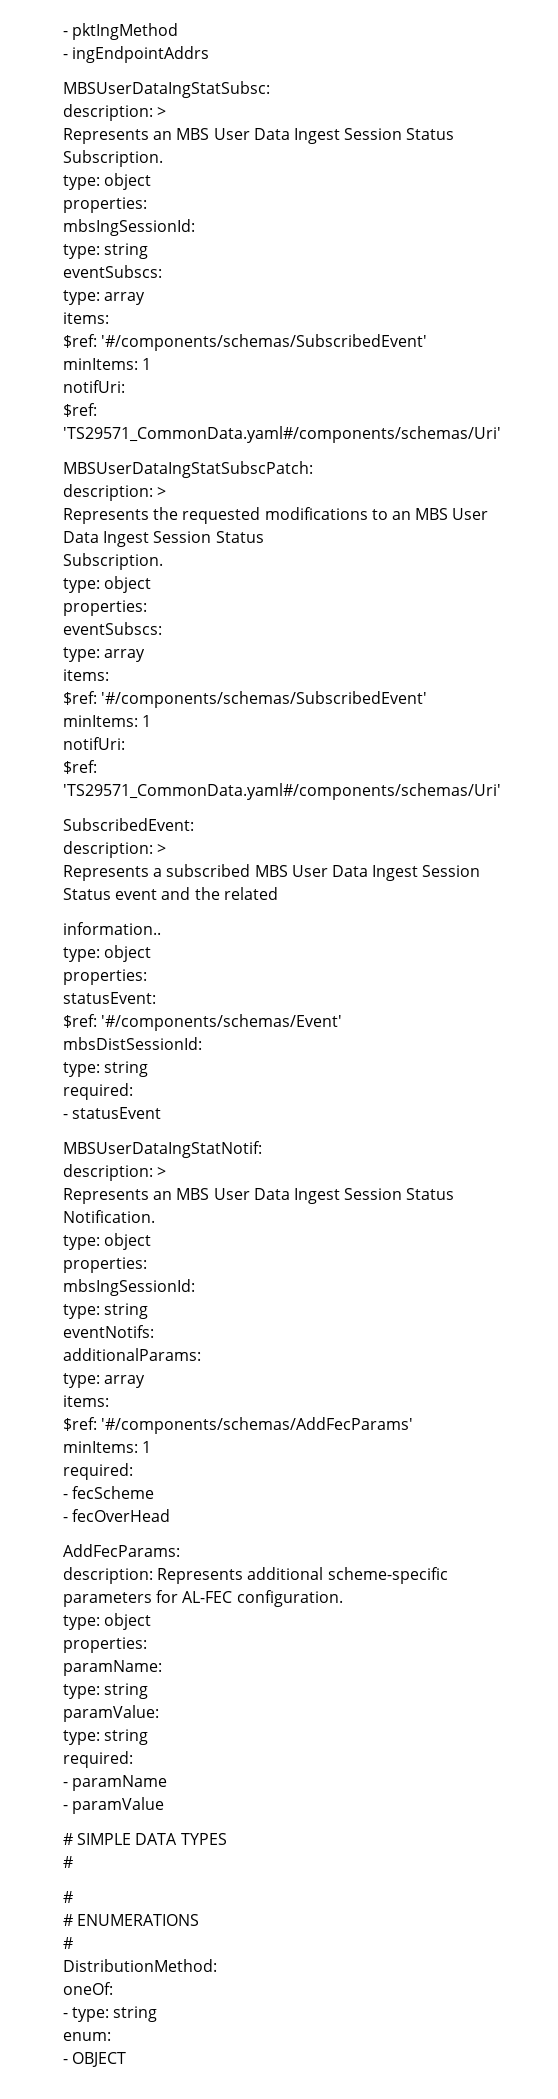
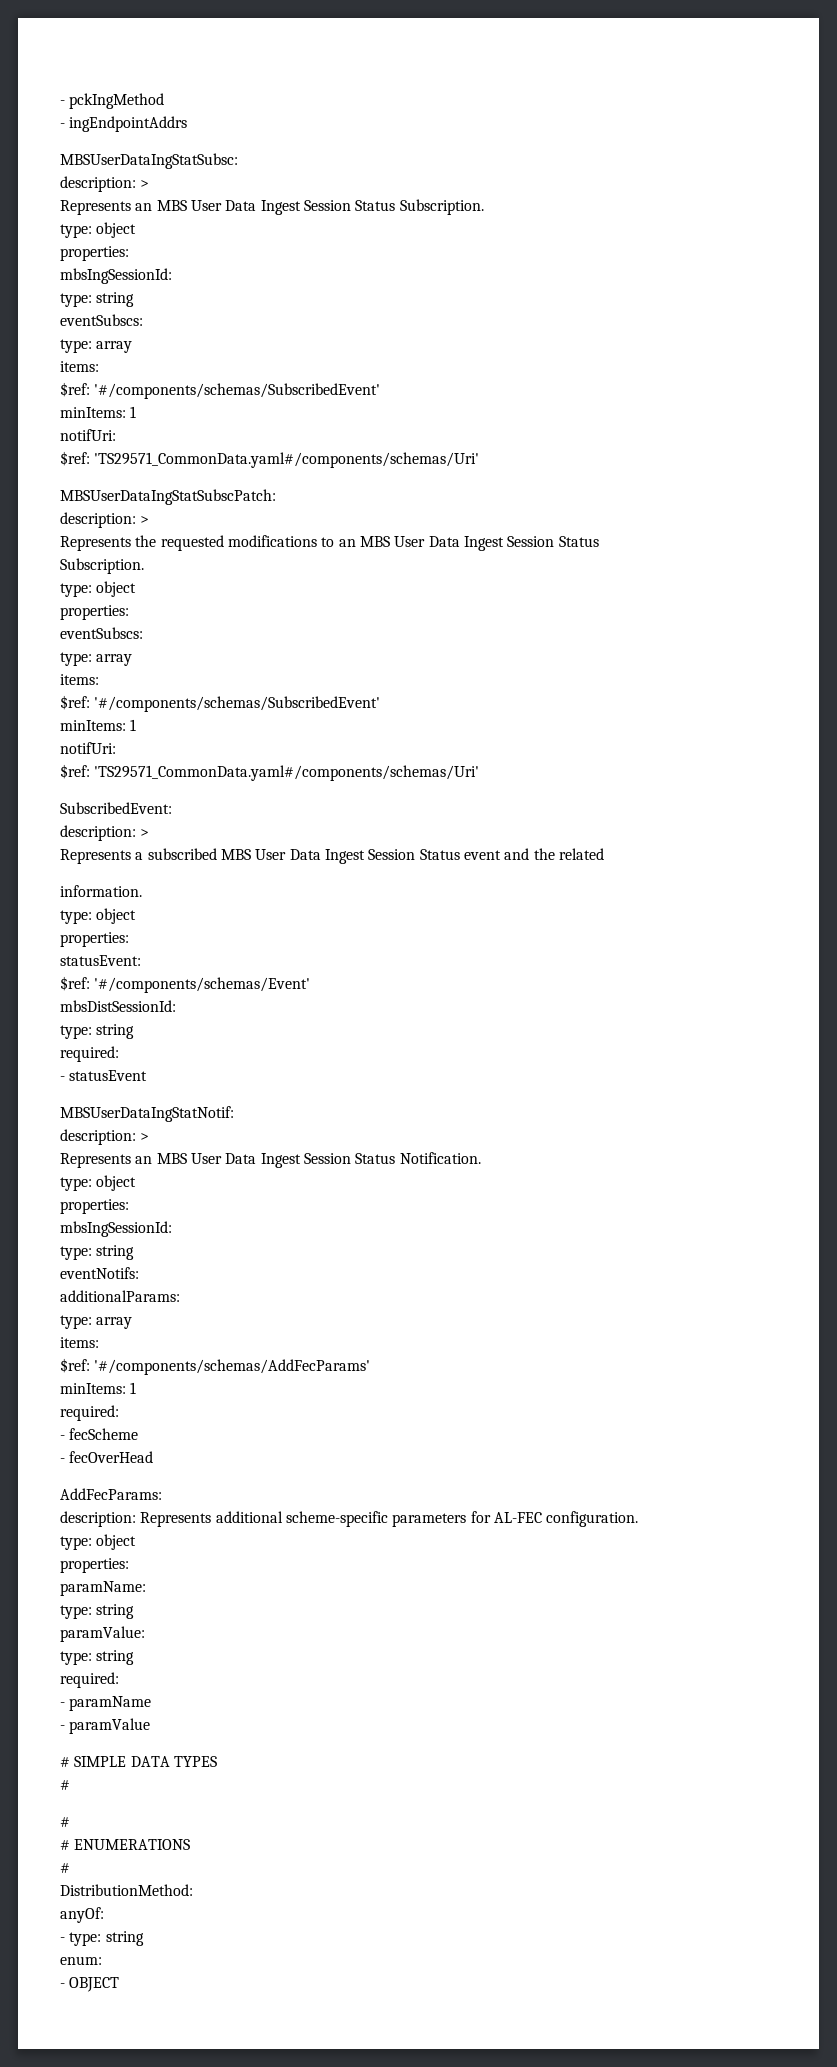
- - pktIngMethod
+ - pckIngMethod
- information..
+ information.
- oneOf:
+ anyOf:

